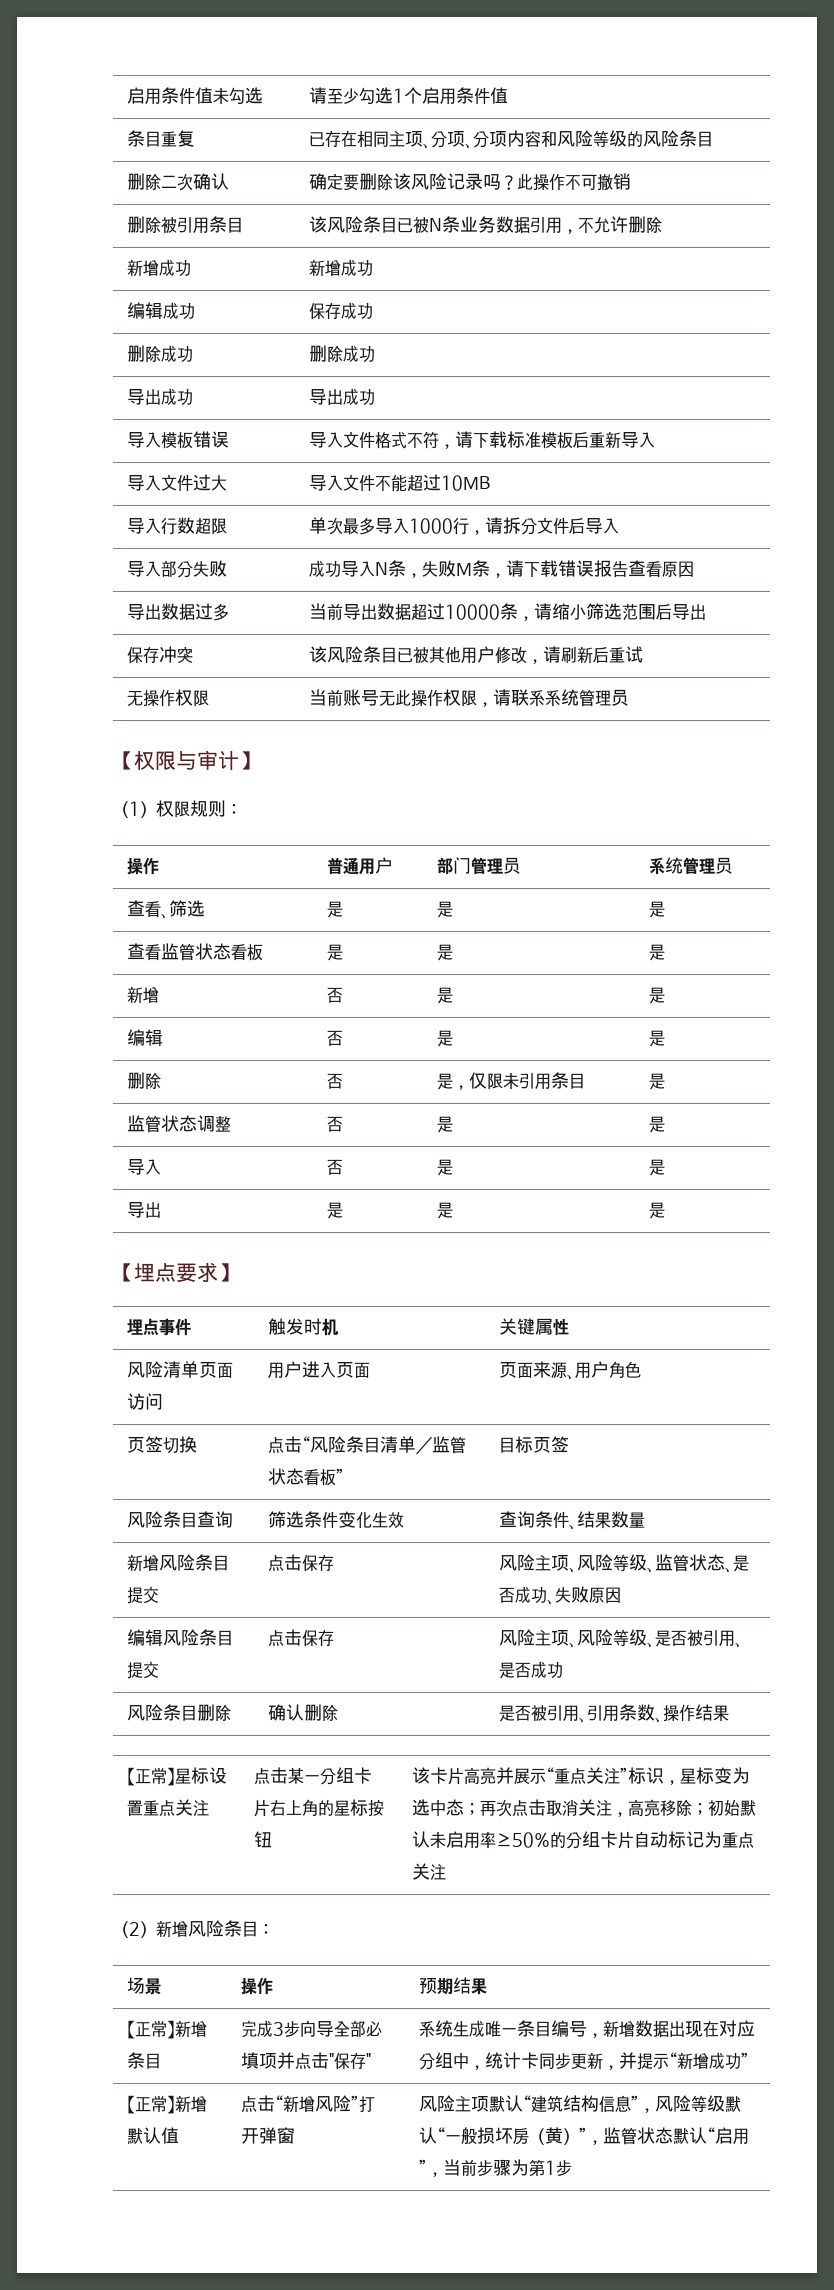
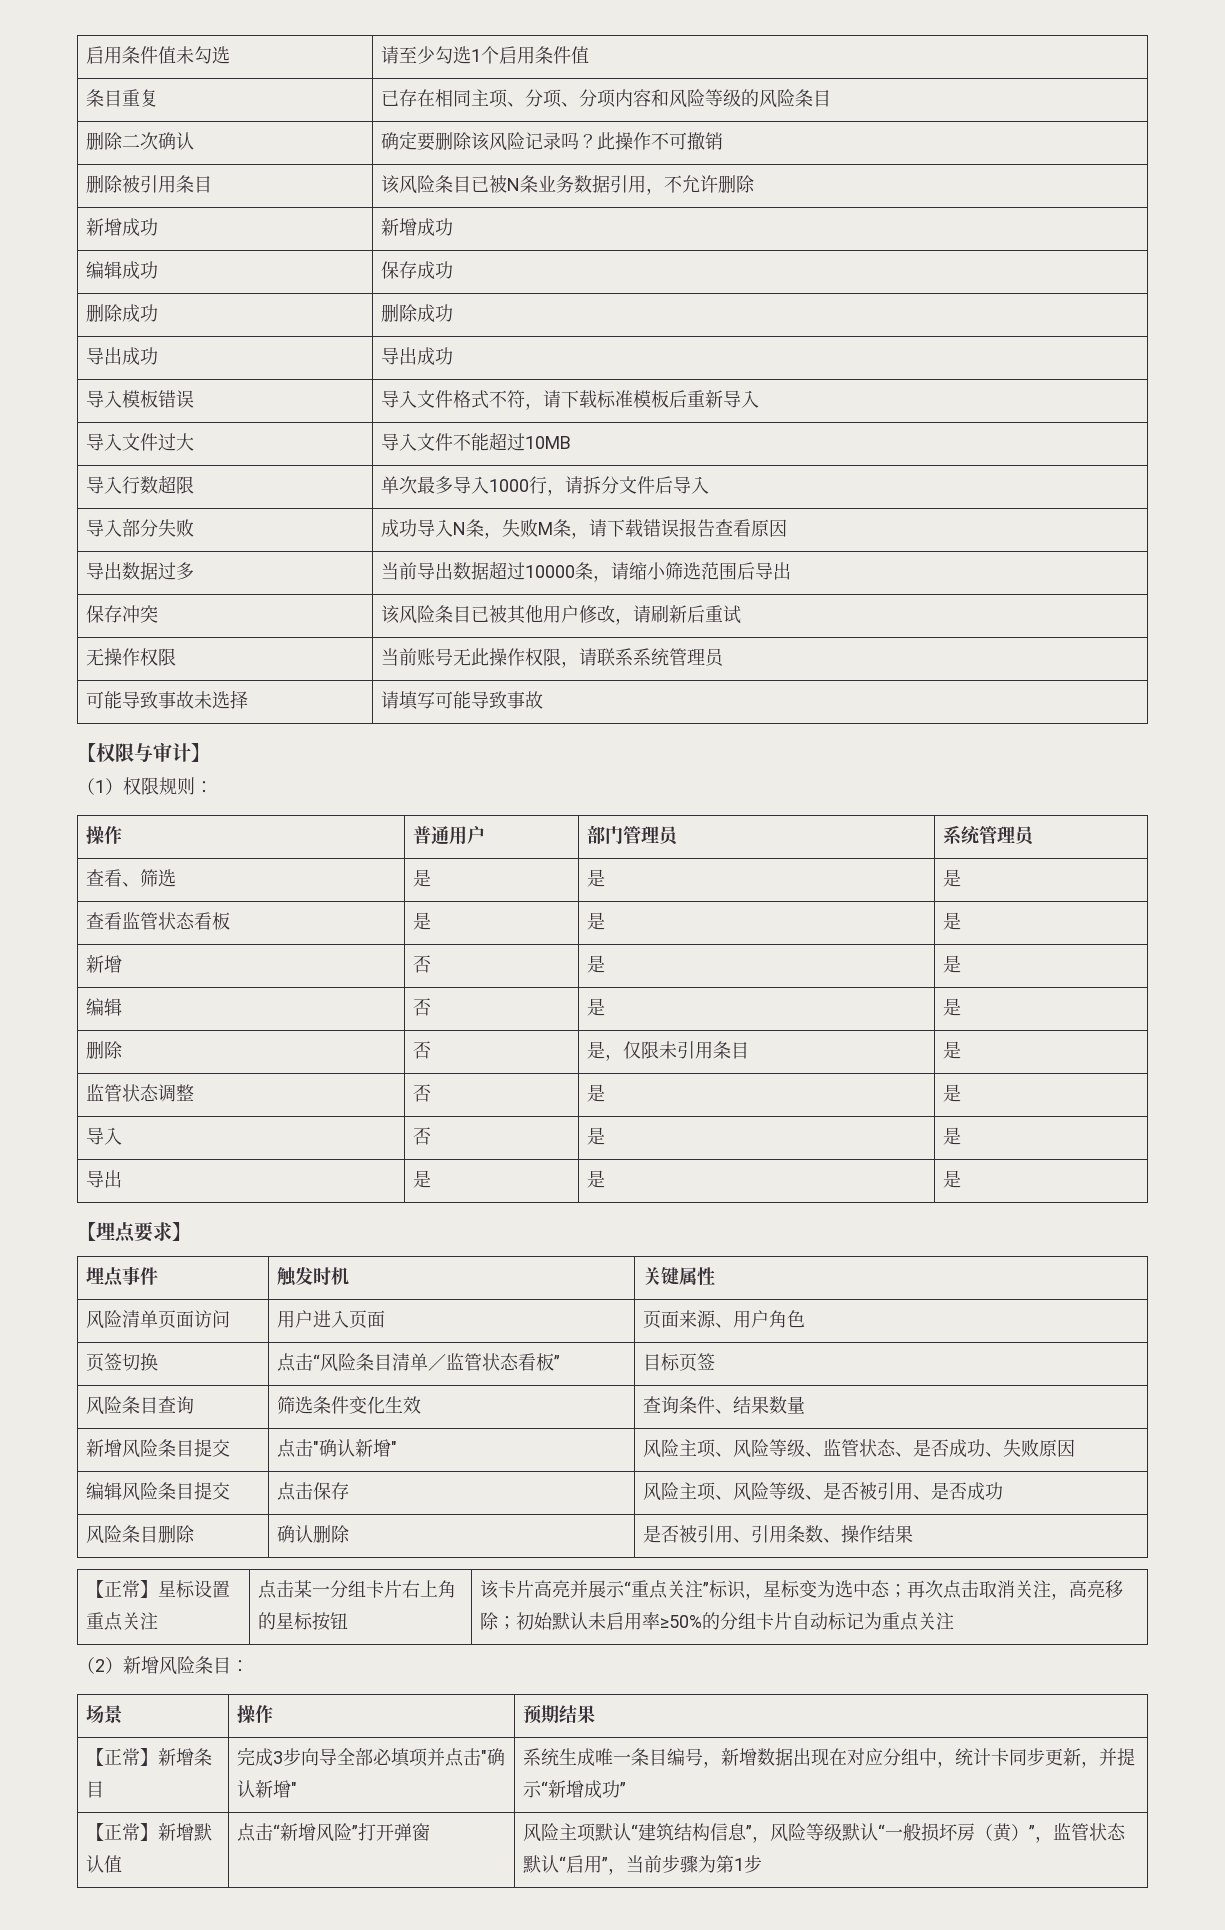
+ 可能导致事故未选择 | 请填写可能导致事故
- 新增风险条目提交 | 点击保存 | 风险主项、风险等级、监管状态、是否成功、失败原因
+ 新增风险条目提交 | 点击"确认新增" | 风险主项、风险等级、监管状态、是否成功、失败原因
- 【正常】新增条目 | 完成3步向导全部必填项并点击"保存" | 系统生成唯一条目编号，新增数据出现在对应分组中，统计卡同步更新，并提示“新增成功”
+ 【正常】新增条目 | 完成3步向导全部必填项并点击"确认新增" | 系统生成唯一条目编号，新增数据出现在对应分组中，统计卡同步更新，并提示“新增成功”

